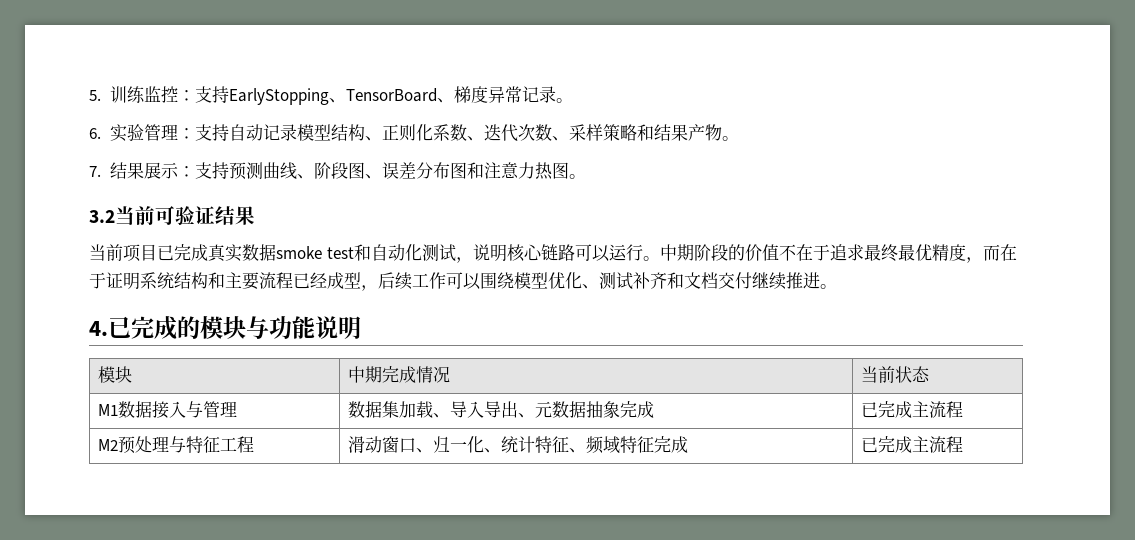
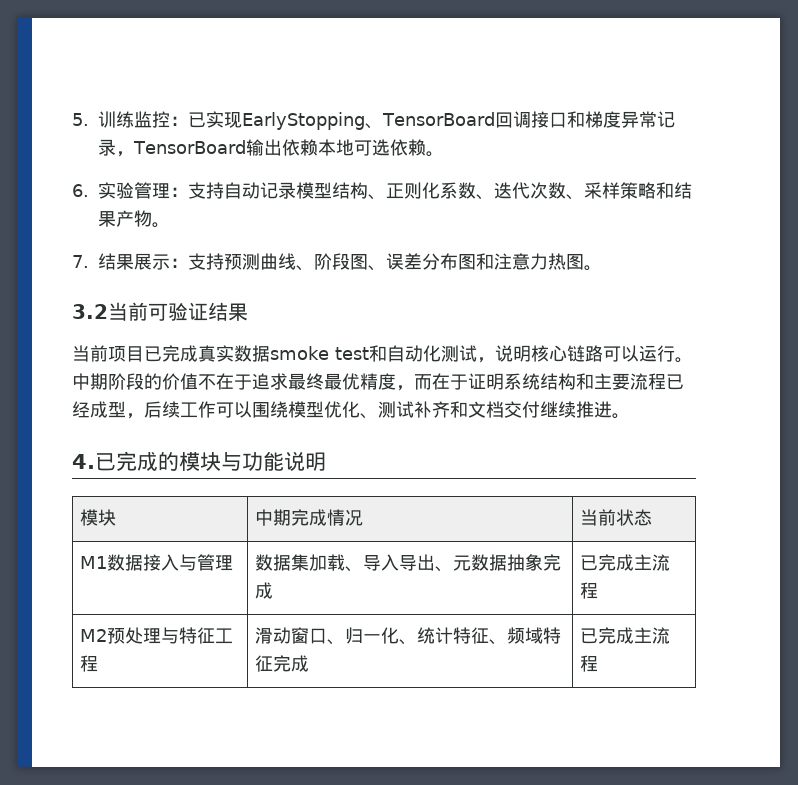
- 5.训练监控：支持EarlyStopping、TensorBoard、梯度异常记录。
+ 5.训练监控：已实现EarlyStopping、TensorBoard回调接口和梯度异常记录，TensorBoard输出依赖本地可选依赖。

